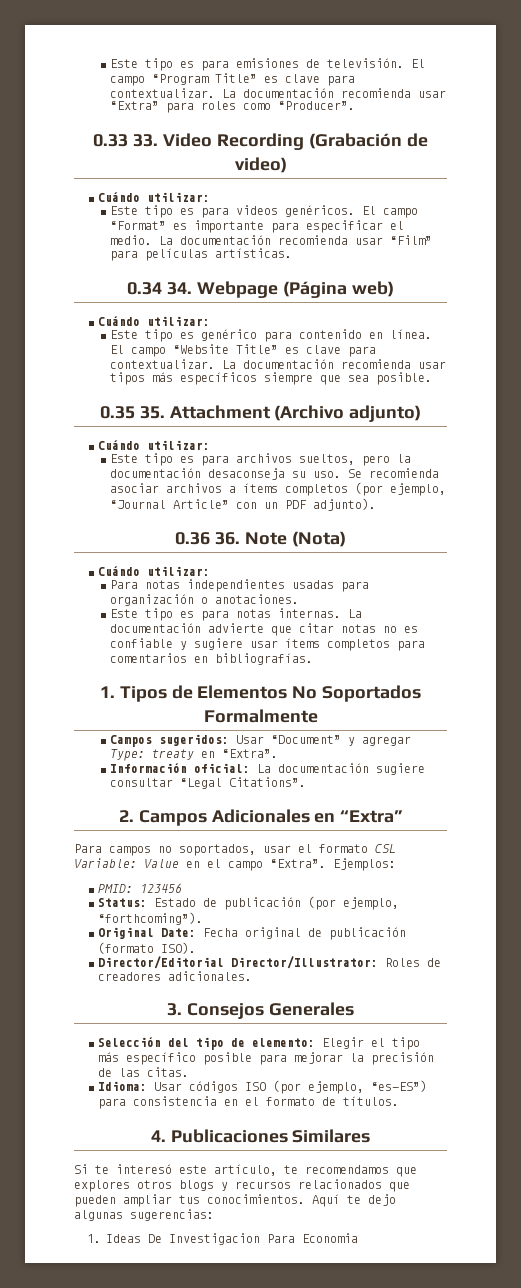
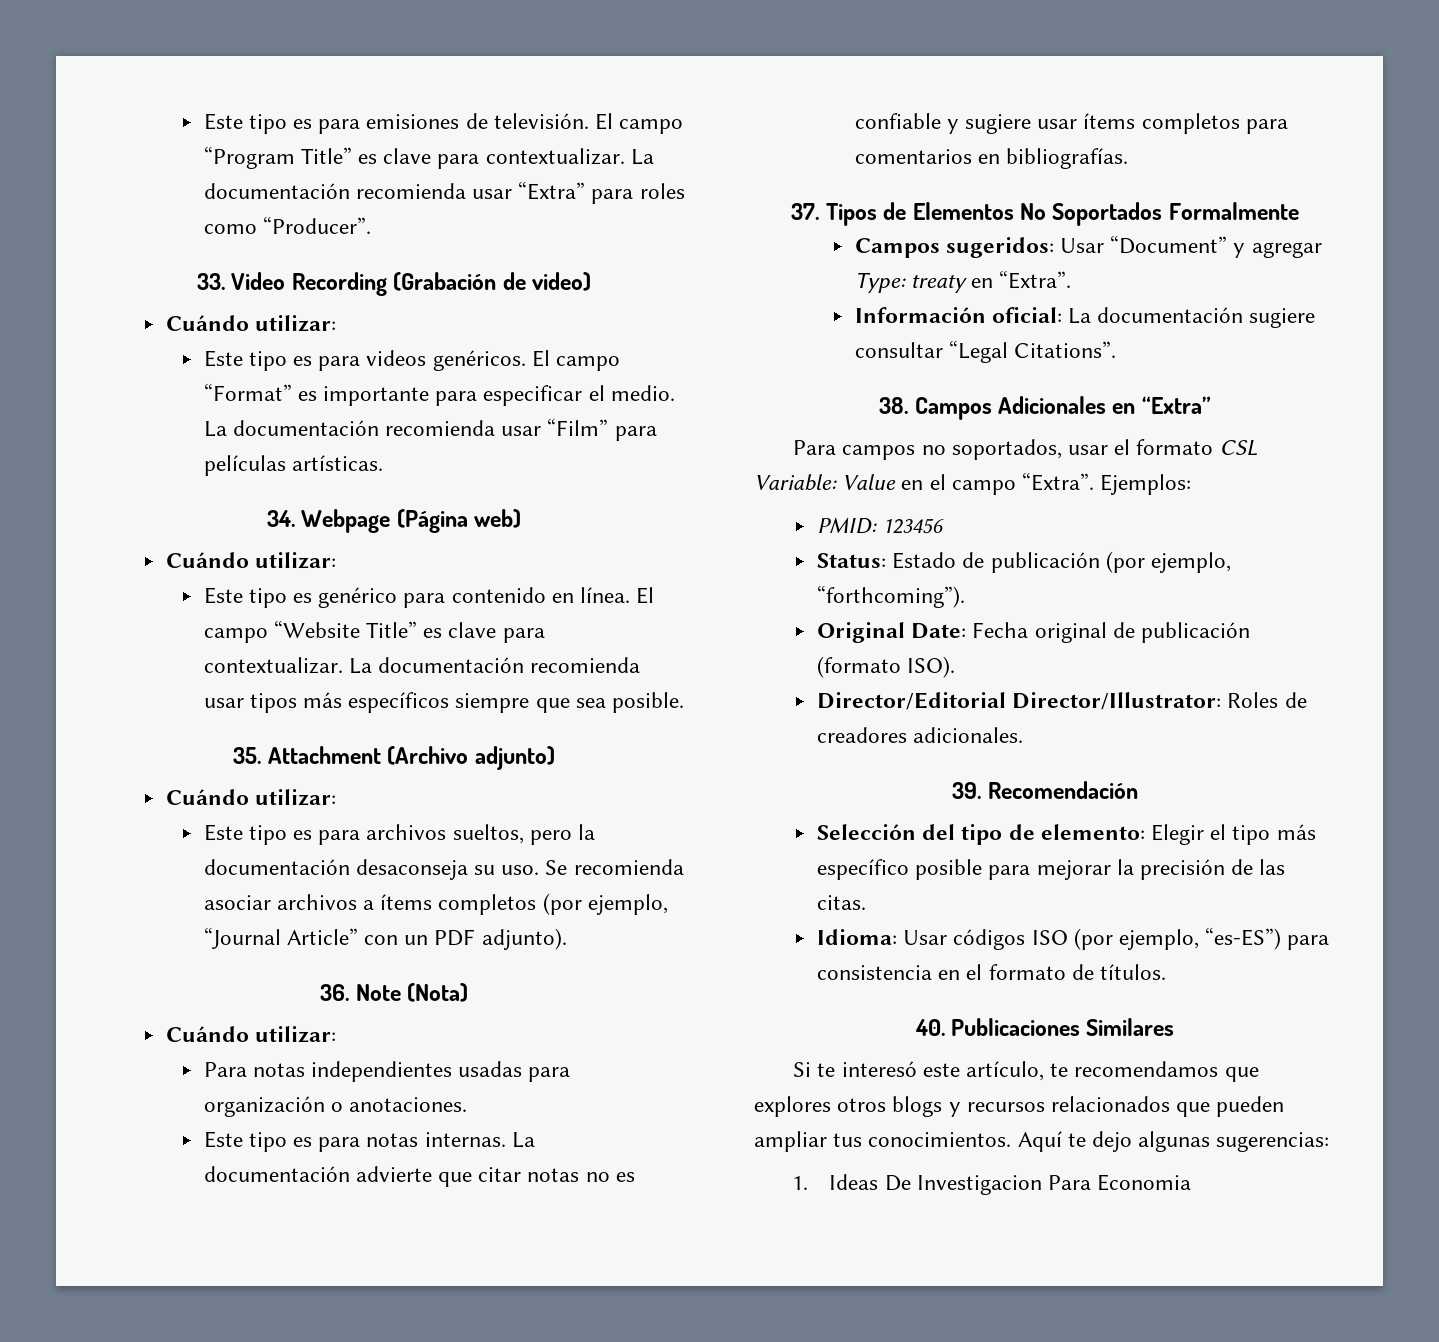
- 0.33 33. Video Recording (Grabación de video)
+ 33. Video Recording (Grabación de video)
- 0.34 34. Webpage (Página web)
+ 34. Webpage (Página web)
- 0.35 35. Attachment (Archivo adjunto)
+ 35. Attachment (Archivo adjunto)
- 0.36 36. Note (Nota)
+ 36. Note (Nota)
- 1. Tipos de Elementos No Soportados Formalmente
+ 37. Tipos de Elementos No Soportados Formalmente
- 2. Campos Adicionales en “Extra”
+ 38. Campos Adicionales en “Extra”
- 3. Consejos Generales
+ 39. Recomendación
- 4. Publicaciones Similares
+ 40. Publicaciones Similares

